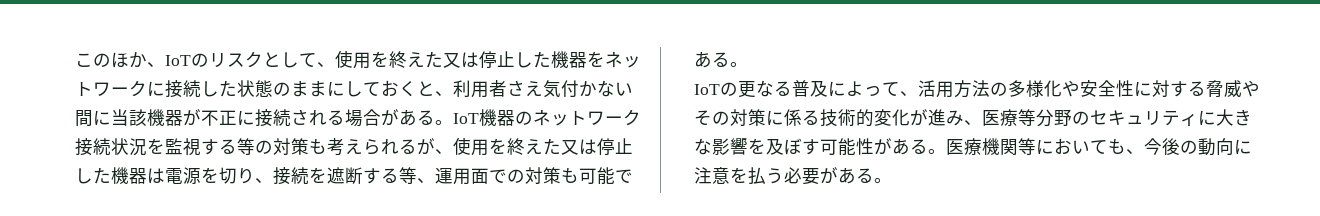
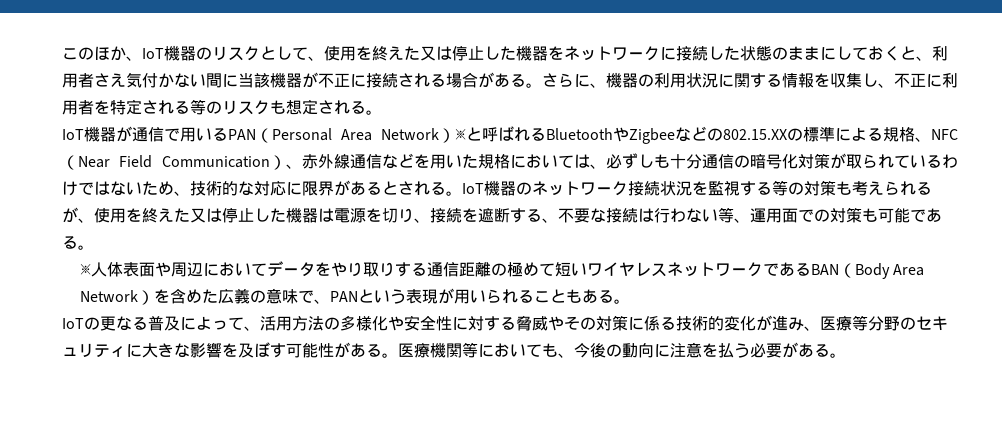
- このほか、IoTのリスクとして、使用を終えた又は停止した機器をネットワークに接続した状態のままにしておくと、利用者さえ気付かない間に当該機器が不正に接続される場合がある。
+ このほか、IoT機器のリスクとして、使用を終えた又は停止した機器をネットワークに接続した状態のままにしておくと、利用者さえ気付かない間に当該機器が不正に接続される場合がある。
+ さらに、機器の利用状況に関する情報を収集し、不正に利用者を特定される等のリスクも想定される。
+ IoT機器が通信で用いるPAN（Personal Area Network）※と呼ばれるBluetoothやZigbeeなどの802.15.XXの標準による規格、NFC（Near Field Communication）、赤外線通信などを用いた規格においては、必ずしも十分通信の暗号化対策が取られているわけではないため、技術的な対応に限界があるとされる。
- IoT機器のネットワーク接続状況を監視する等の対策も考えられるが、使用を終えた又は停止した機器は電源を切り、接続を遮断する等、運用面での対策も可能である。
+ IoT機器のネットワーク接続状況を監視する等の対策も考えられるが、使用を終えた又は停止した機器は電源を切り、接続を遮断する、不要な接続は行わない等、運用面での対策も可能である。
+ ※人体表面や周辺においてデータをやり取りする通信距離の極めて短いワイヤレスネットワークであるBAN（Body Area Network）を含めた広義の意味で、PANという表現が用いられることもある。

